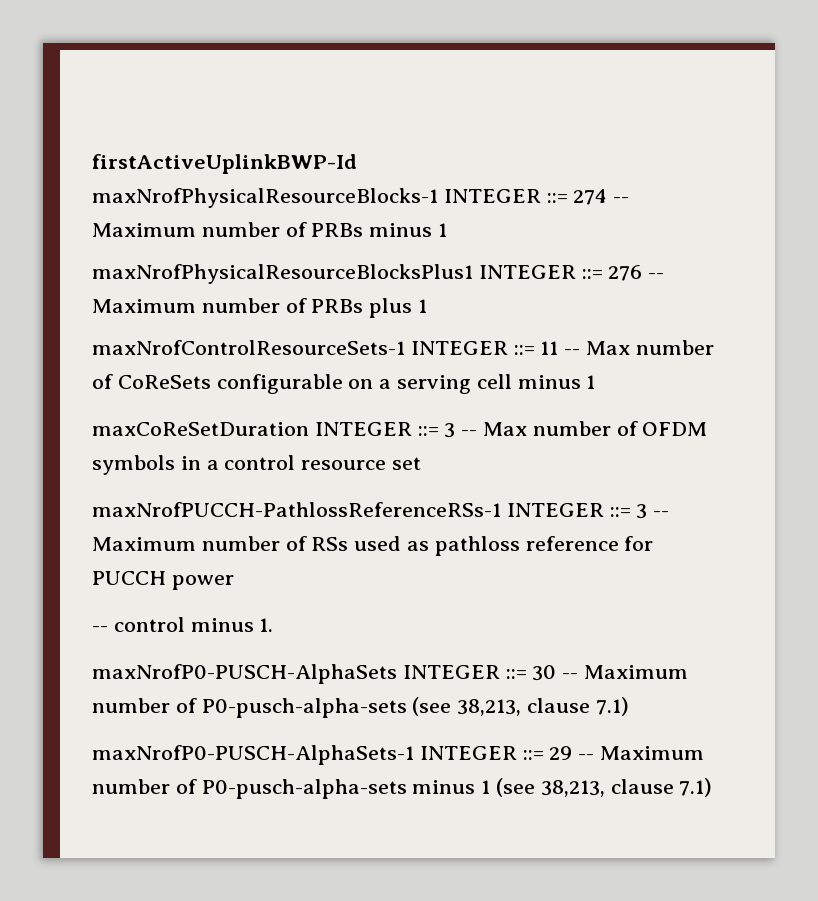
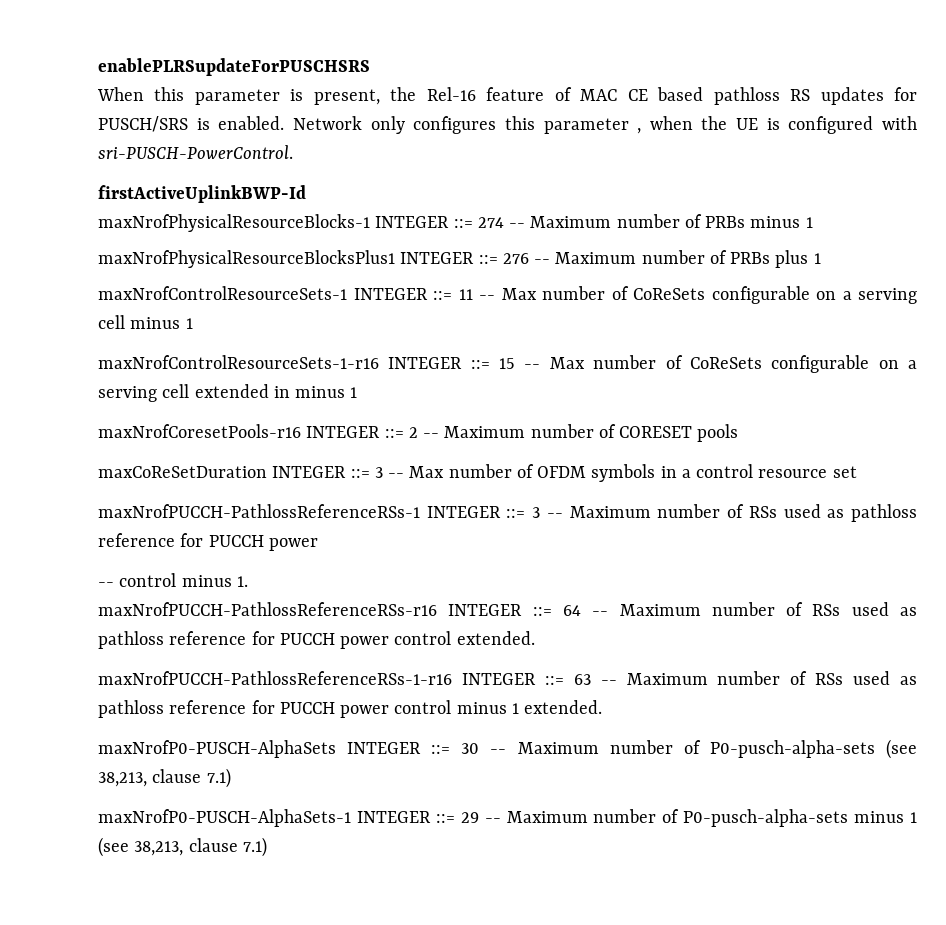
+ enablePLRSupdateForPUSCHSRS
+ When this parameter is present, the Rel-16 feature of MAC CE based pathloss RS updates for PUSCH/SRS is enabled. Network only configures this parameter , when the UE is configured with sri-PUSCH-PowerControl.
+ maxNrofControlResourceSets-1-r16 INTEGER ::= 15 -- Max number of CoReSets configurable on a serving cell extended in minus 1
+ maxNrofCoresetPools-r16 INTEGER ::= 2 -- Maximum number of CORESET pools
+ maxNrofPUCCH-PathlossReferenceRSs-r16 INTEGER ::= 64 -- Maximum number of RSs used as pathloss reference for PUCCH power control extended.
+ maxNrofPUCCH-PathlossReferenceRSs-1-r16 INTEGER ::= 63 -- Maximum number of RSs used as pathloss reference for PUCCH power control minus 1 extended.

